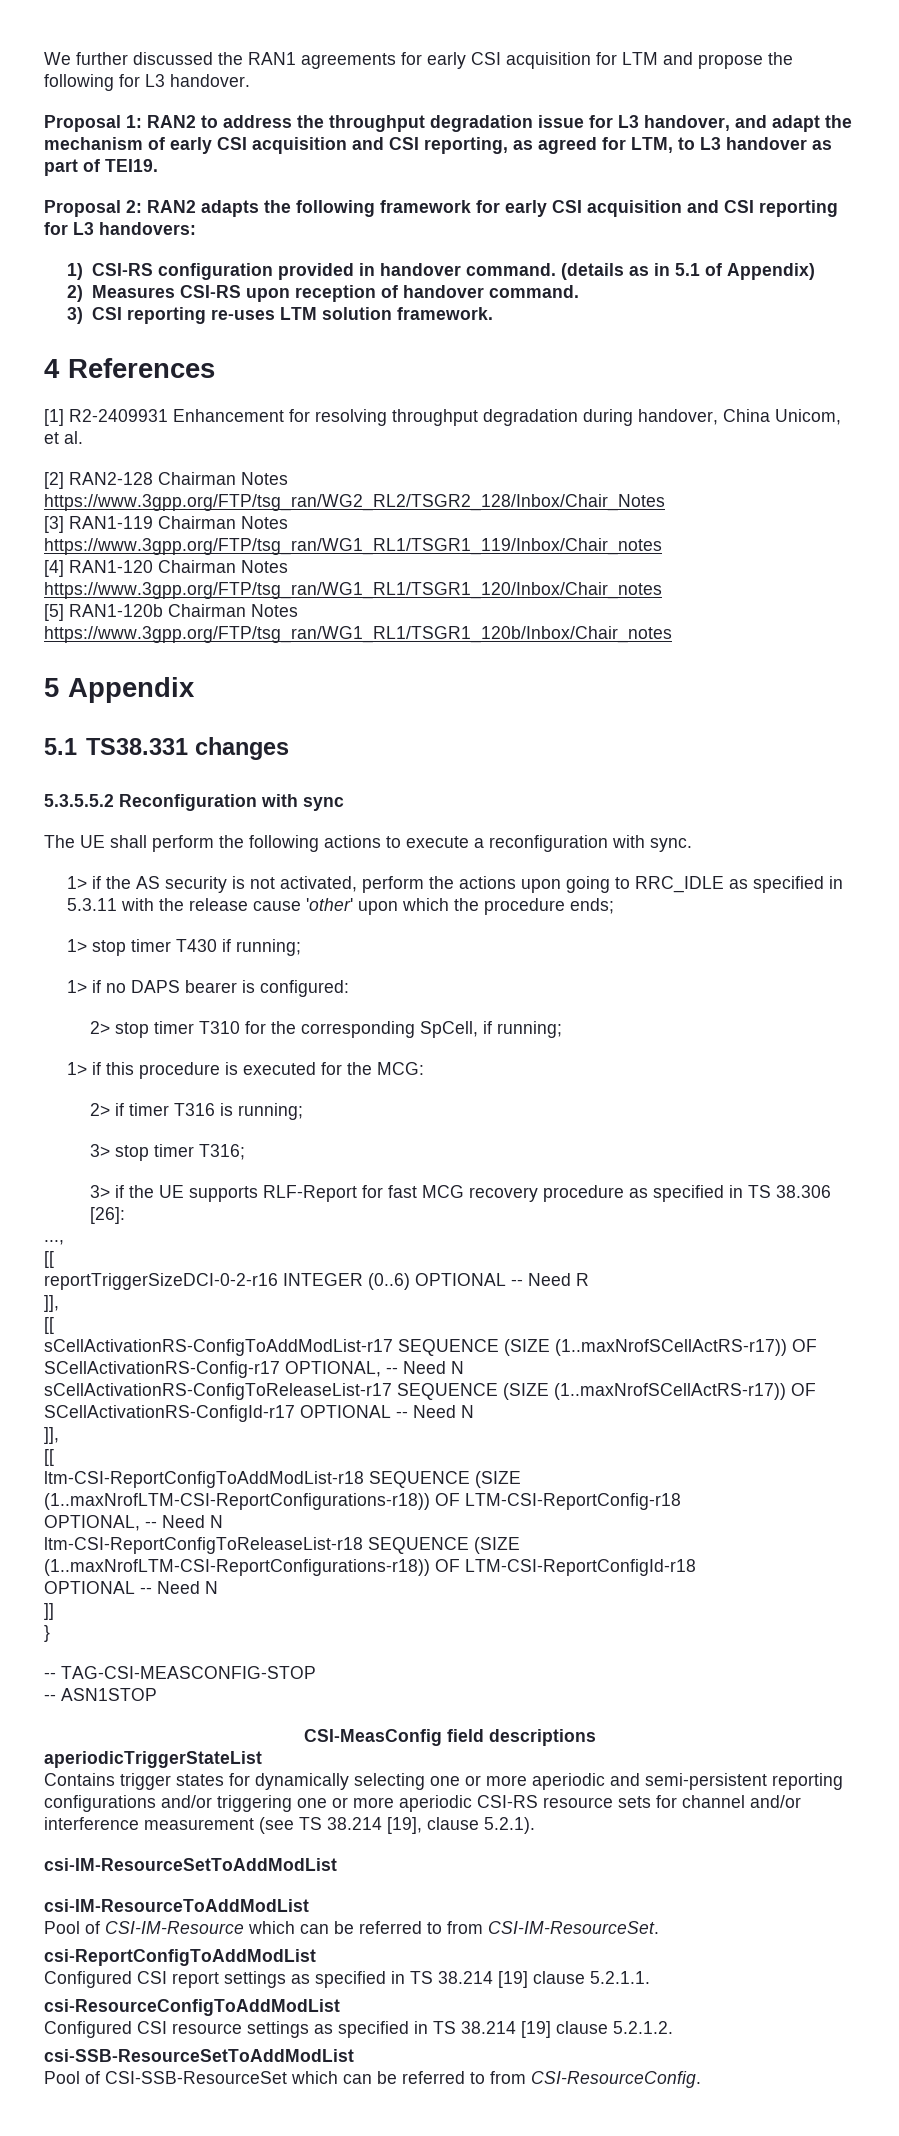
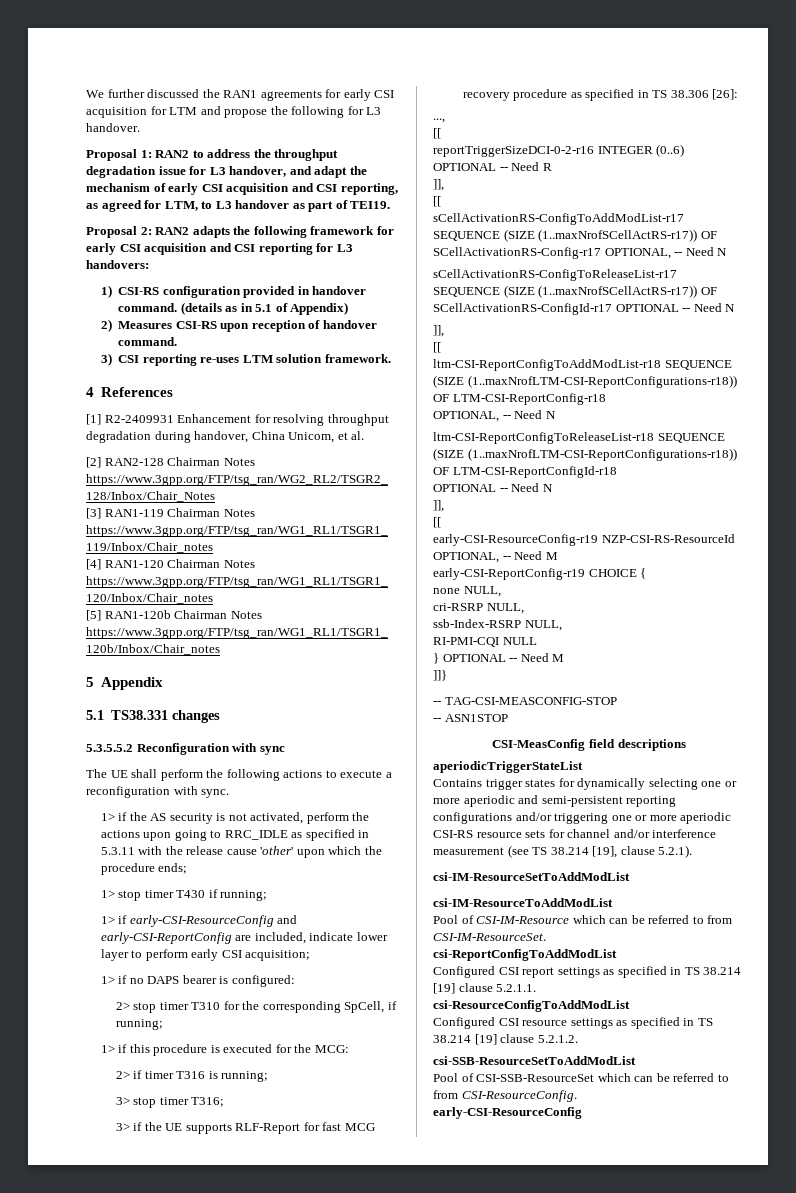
+ 1> if early-CSI-ResourceConfig and early-CSI-ReportConfig are included, indicate lower layer to perform early CSI acquisition;
  ltm-CSI-ReportConfigToReleaseList-r18 SEQUENCE (SIZE (1..maxNrofLTM-CSI-ReportConfigurations-r18)) OF LTM-CSI-ReportConfigId-r18
  OPTIONAL -- Need N
- ]]
- }
+ ]],
+ [[
+ early-CSI-ResourceConfig-r19 NZP-CSI-RS-ResourceId OPTIONAL, -- Need M
+ early-CSI-ReportConfig-r19 CHOICE {
+ none NULL,
+ cri-RSRP NULL,
+ ssb-Index-RSRP NULL,
+ RI-PMI-CQI NULL
+ } OPTIONAL -- Need M
+ ]]}
  Pool of CSI-SSB-ResourceSet which can be referred to from CSI-ResourceConfig.
+ early-CSI-ResourceConfig

